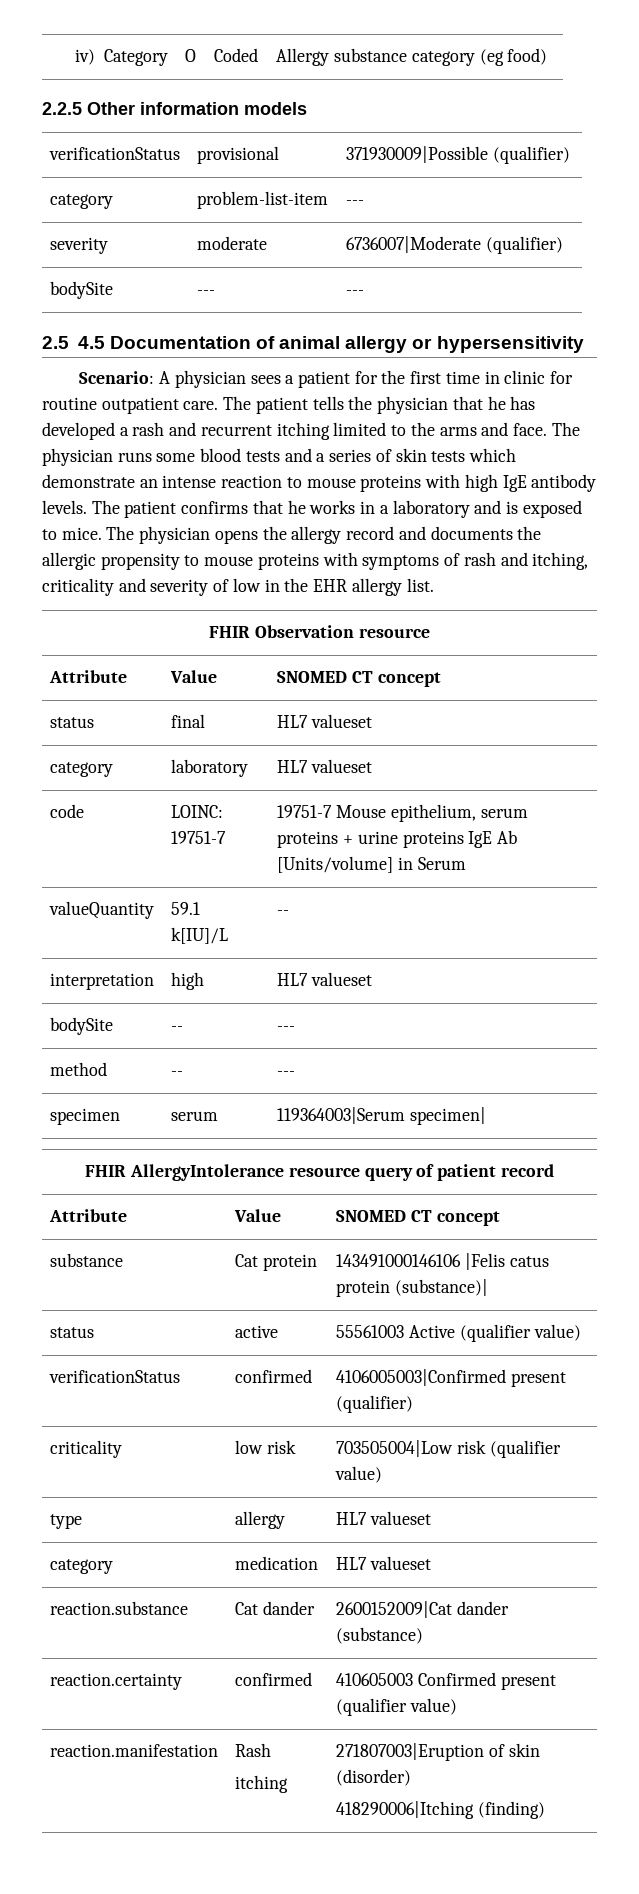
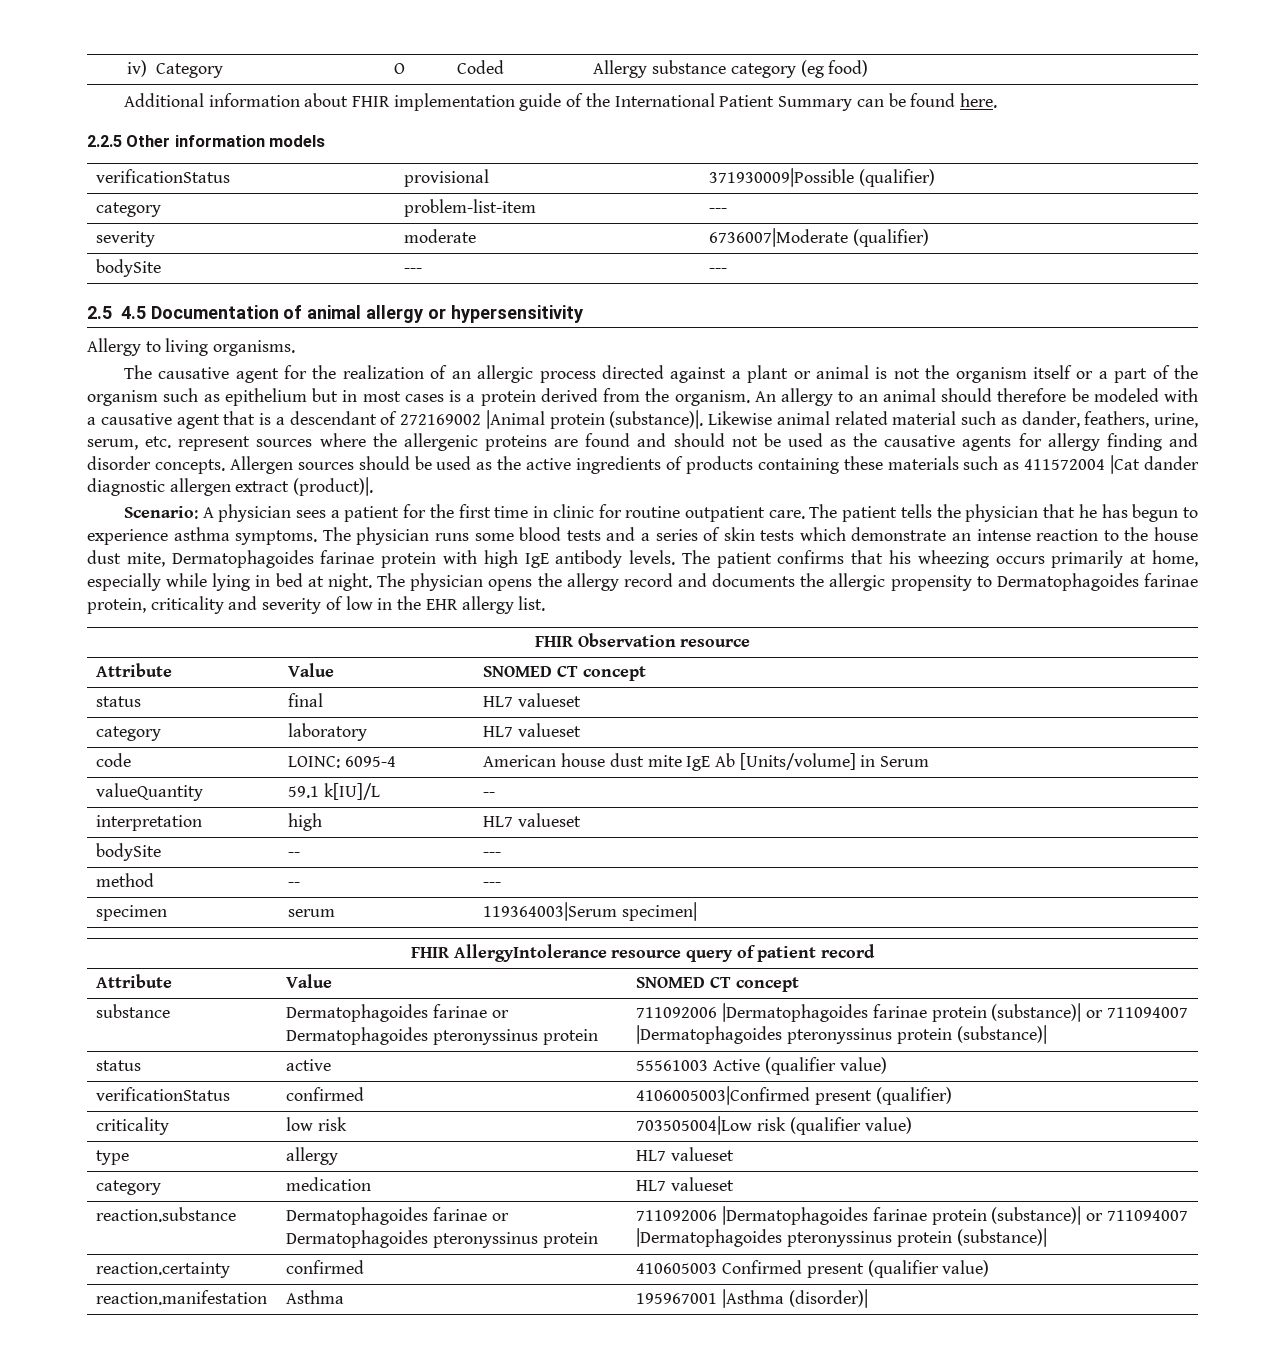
+ Additional information about FHIR implementation guide of the International Patient Summary can be found here.
+ Allergy to living organisms.
+ The causative agent for the realization of an allergic process directed against a plant or animal is not the organism itself or a part of the organism such as epithelium but in most cases is a protein derived from the organism. An allergy to an animal should therefore be modeled with a causative agent that is a descendant of 272169002 |Animal protein (substance)|. Likewise animal related material such as dander, feathers, urine, serum, etc. represent sources where the allergenic proteins are found and should not be used as the causative agents for allergy finding and disorder concepts. Allergen sources should be used as the active ingredients of products containing these materials such as 411572004 |Cat dander diagnostic allergen extract (product)|.
- The patient tells the physician that he has developed a rash and recurrent itching limited to the arms and face.
+ The patient tells the physician that he has begun to experience asthma symptoms.
- The physician runs some blood tests and a series of skin tests which demonstrate an intense reaction to mouse proteins with high IgE antibody levels.
+ The physician runs some blood tests and a series of skin tests which demonstrate an intense reaction to the house dust mite, Dermatophagoides farinae protein with high IgE antibody levels.
- The patient confirms that he works in a laboratory and is exposed to mice.
+ The patient confirms that his wheezing occurs primarily at home, especially while lying in bed at night.
- The physician opens the allergy record and documents the allergic propensity to mouse proteins with symptoms of rash and itching, criticality and severity of low in the EHR allergy list.
+ The physician opens the allergy record and documents the allergic propensity to Dermatophagoides farinae protein, criticality and severity of low in the EHR allergy list.
- code | LOINC: 19751-7 | 19751-7 Mouse epithelium, serum proteins + urine proteins IgE Ab [Units/volume] in Serum
+ code | LOINC: 6095-4 | American house dust mite IgE Ab [Units/volume] in Serum
- substance | Cat protein | 143491000146106 |Felis catus protein (substance)|
+ substance | Dermatophagoides farinae or Dermatophagoides pteronyssinus protein | 711092006 |Dermatophagoides farinae protein (substance)| or 711094007 |Dermatophagoides pteronyssinus protein (substance)|
- reaction.substance | Cat dander | 2600152009|Cat dander (substance)
+ reaction.substance | Dermatophagoides farinae or Dermatophagoides pteronyssinus protein | 711092006 |Dermatophagoides farinae protein (substance)| or 711094007 |Dermatophagoides pteronyssinus protein (substance)|
- reaction.manifestation | Rash
- itching | 271807003|Eruption of skin (disorder)
- 418290006|Itching (finding)
+ reaction.manifestation | Asthma | 195967001 |Asthma (disorder)|

